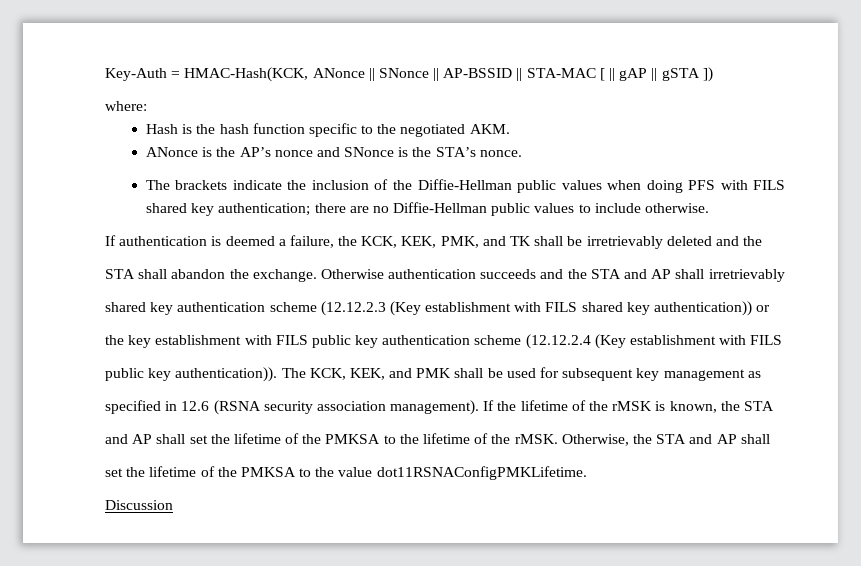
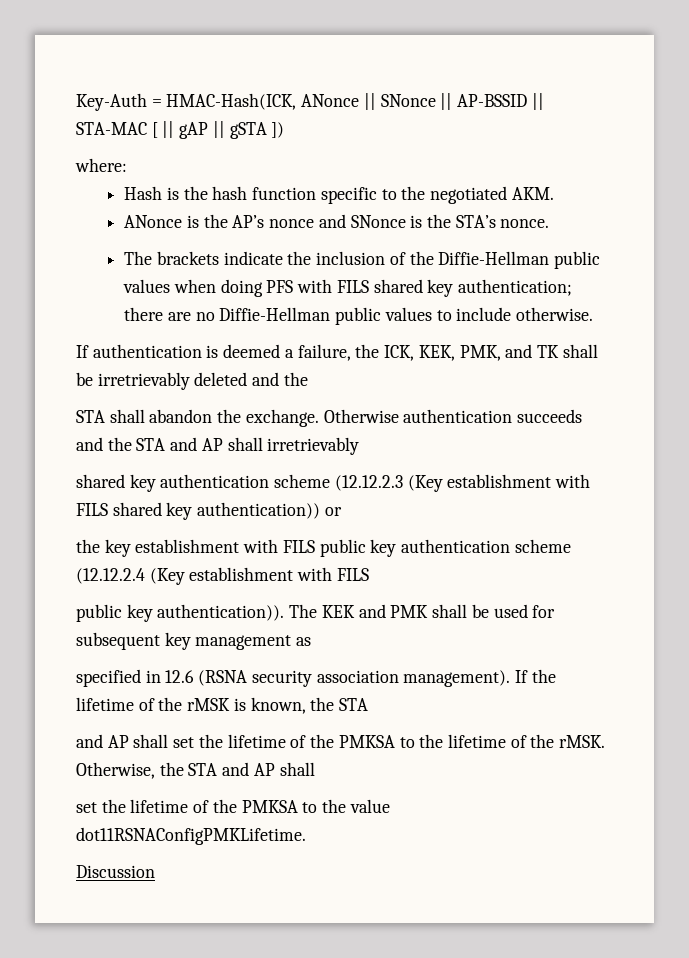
- Key-Auth = HMAC-Hash(KCK, ANonce || SNonce || AP-BSSID || STA-MAC [ || gAP || gSTA ])
+ Key-Auth = HMAC-Hash(ICK, ANonce || SNonce || AP-BSSID || STA-MAC [ || gAP || gSTA ])
- If authentication is deemed a failure, the KCK, KEK, PMK, and TK shall be irretrievably deleted and the
+ If authentication is deemed a failure, the ICK, KEK, PMK, and TK shall be irretrievably deleted and the
- The KCK, KEK, and PMK shall be used for subsequent key management as
+ The KEK and PMK shall be used for subsequent key management as

